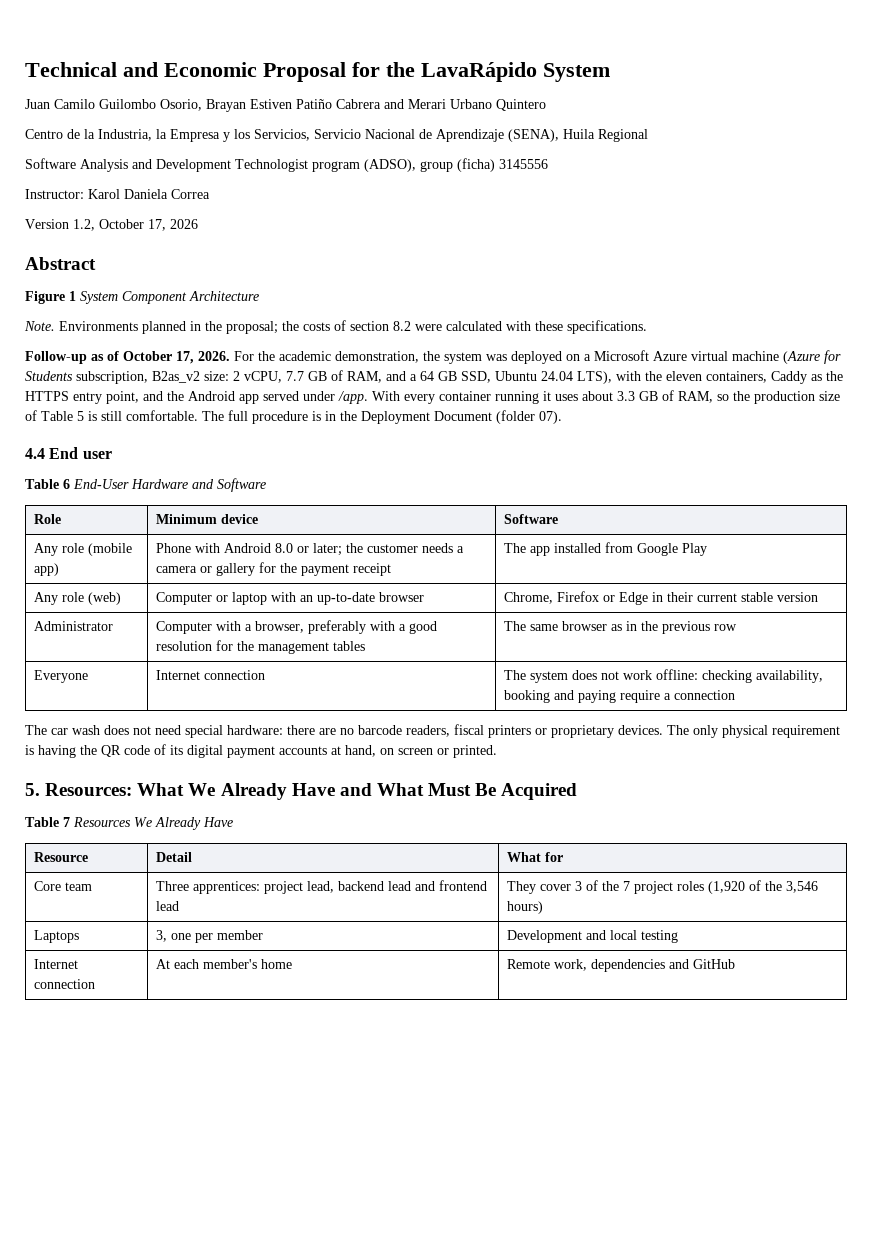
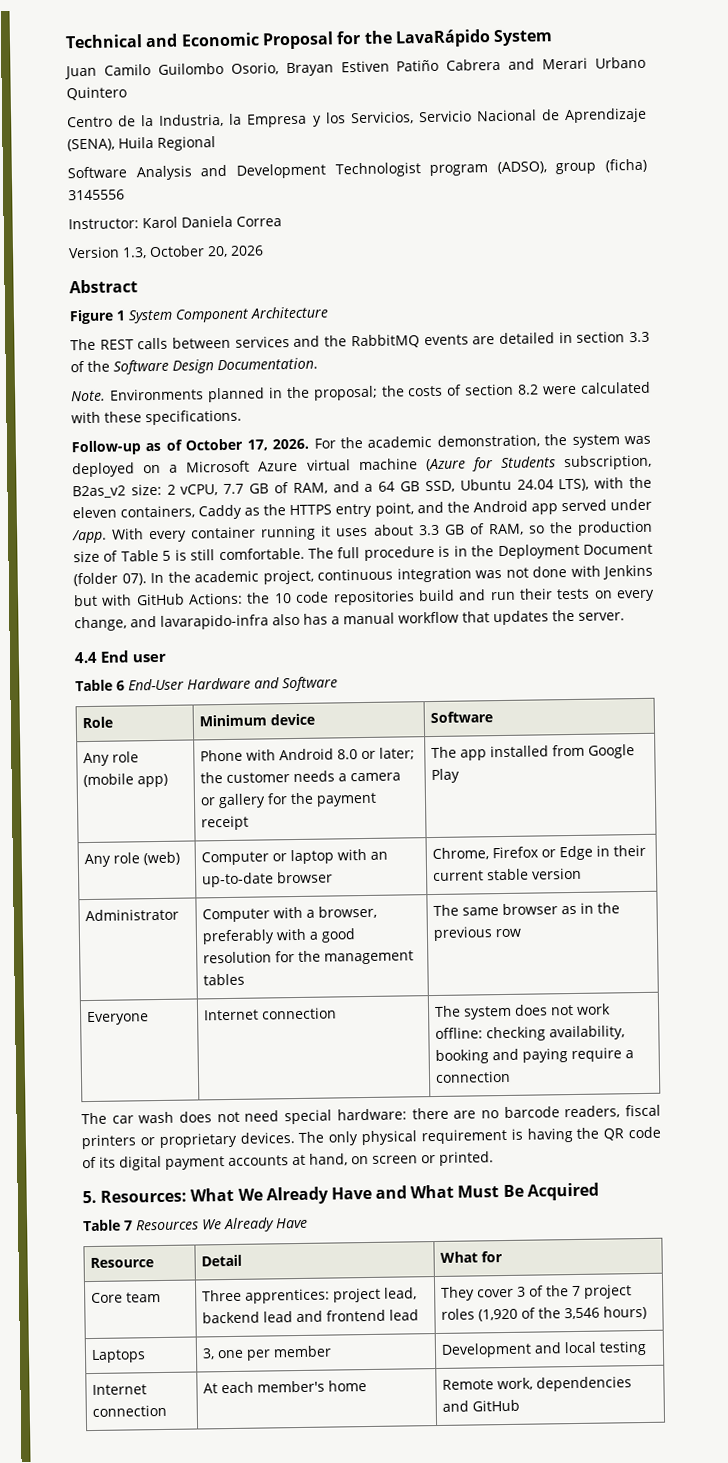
- Version 1.2, October 17, 2026
+ Version 1.3, October 20, 2026
+ The REST calls between services and the RabbitMQ events are detailed in section 3.3 of the Software Design Documentation.
+ In the academic project, continuous integration was not done with Jenkins but with GitHub Actions: the 10 code repositories build and run their tests on every change, and lavarapido-infra also has a manual workflow that updates the server.

